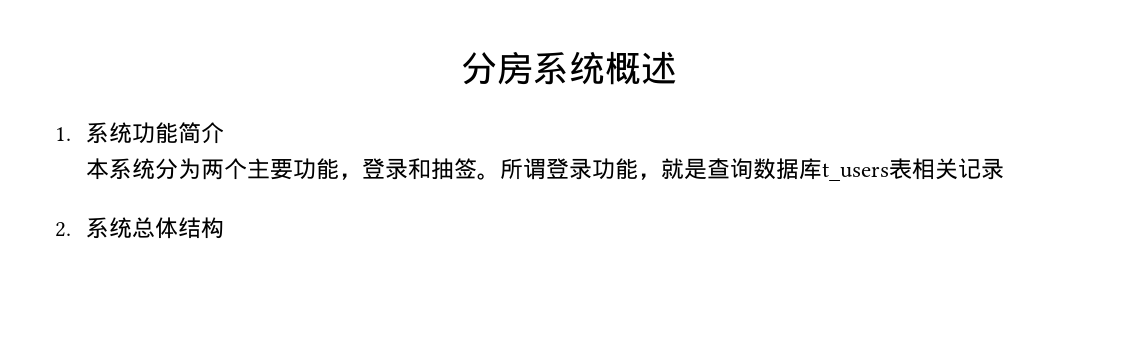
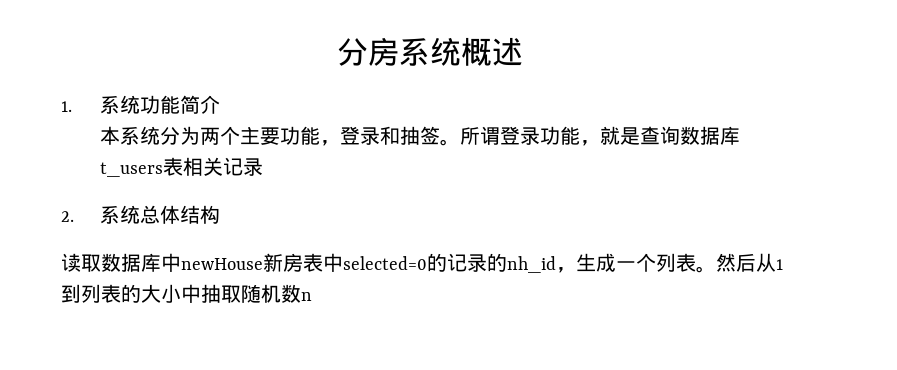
+ 读取数据库中newHouse新房表中selected=0的记录的nh_id，生成一个列表。然后从1到列表的大小中抽取随机数n

